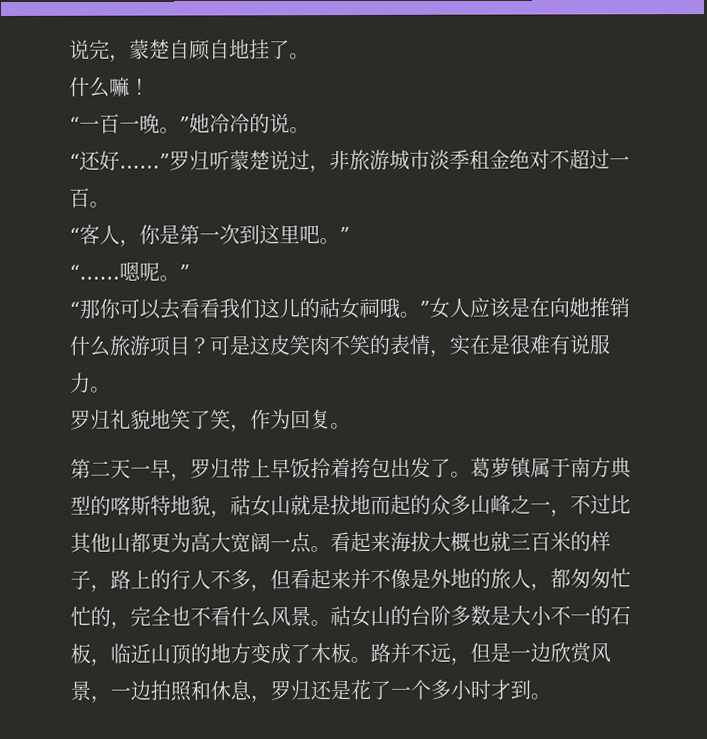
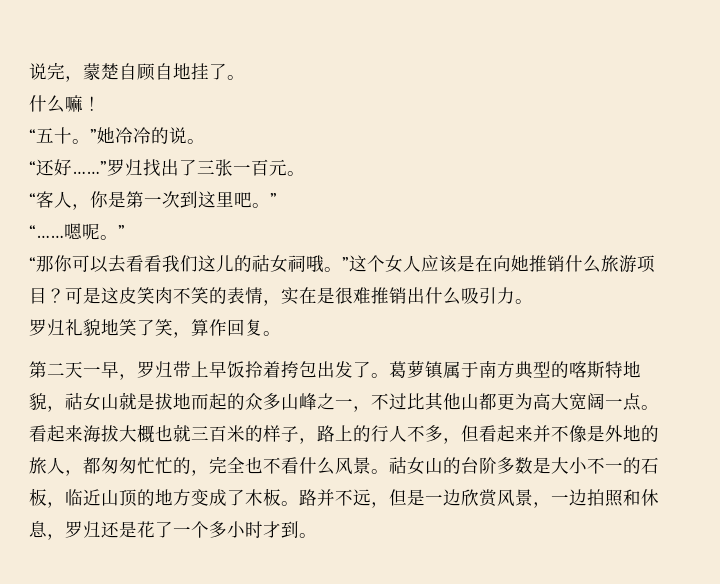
- “一百一晚。”她冷冷的说。
+ “五十。”她冷冷的说。
- 罗归听蒙楚说过，非旅游城市淡季租金绝对不超过一百。
+ 罗归找出了三张一百元。
- “那你可以去看看我们这儿的祜女祠哦。”女人应该是在向她推销什么旅游项目？
+ “那你可以去看看我们这儿的祜女祠哦。”这个女人应该是在向她推销什么旅游项目？
- 可是这皮笑肉不笑的表情，实在是很难有说服力。
+ 可是这皮笑肉不笑的表情，实在是很难推销出什么吸引力。
- 罗归礼貌地笑了笑，作为回复。
+ 罗归礼貌地笑了笑，算作回复。

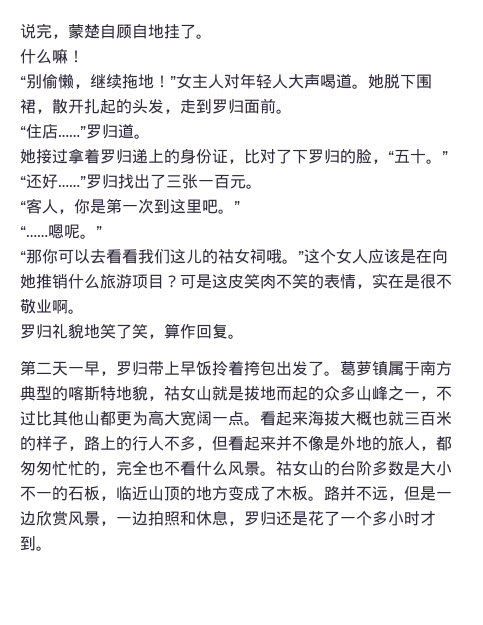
- “五十。”她冷冷的说。
+ “别偷懒，继续拖地！”女主人对年轻人大声喝道。她脱下围裙，散开扎起的头发，走到罗归面前。
+ “住店……”罗归道。
+ 她接过拿着罗归递上的身份证，比对了下罗归的脸，“五十。”
- 可是这皮笑肉不笑的表情，实在是很难推销出什么吸引力。
+ 可是这皮笑肉不笑的表情，实在是很不敬业啊。

